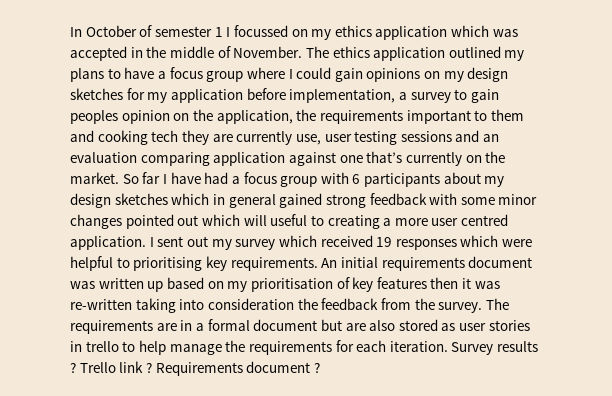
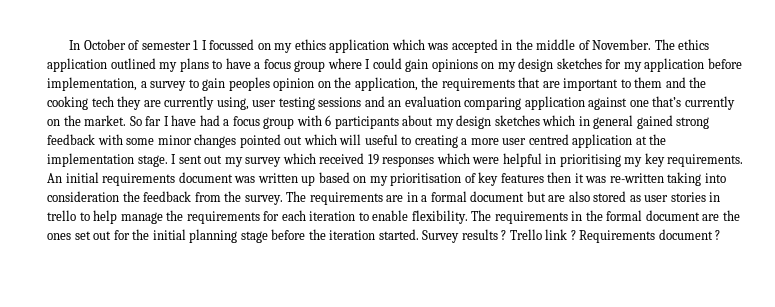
- The ethics application outlined my plans to have a focus group where I could gain opinions on my design sketches for my application before implementation, a survey to gain peoples opinion on the application, the requirements important to them and cooking tech they are currently use, user testing sessions and an evaluation comparing application against one that’s currently on the market.
+ The ethics application outlined my plans to have a focus group where I could gain opinions on my design sketches for my application before implementation, a survey to gain peoples opinion on the application, the requirements that are important to them and the cooking tech they are currently using, user testing sessions and an evaluation comparing application against one that’s currently on the market.
- So far I have had a focus group with 6 participants about my design sketches which in general gained strong feedback with some minor changes pointed out which will useful to creating a more user centred application.
+ So far I have had a focus group with 6 participants about my design sketches which in general gained strong feedback with some minor changes pointed out which will useful to creating a more user centred application at the implementation stage.
- I sent out my survey which received 19 responses which were helpful to prioritising key requirements.
+ I sent out my survey which received 19 responses which were helpful in prioritising my key requirements.
- The requirements are in a formal document but are also stored as user stories in trello to help manage the requirements for each iteration.
+ The requirements are in a formal document but are also stored as user stories in trello to help manage the requirements for each iteration to enable flexibility. The requirements in the formal document are the ones set out for the initial planning stage before the iteration started.

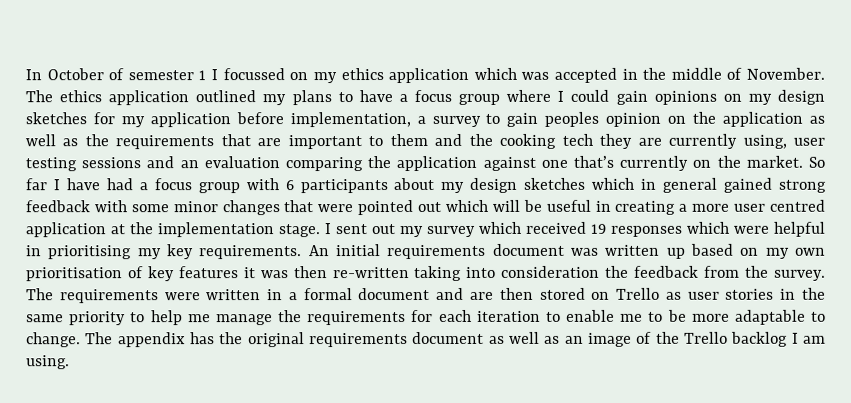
- The ethics application outlined my plans to have a focus group where I could gain opinions on my design sketches for my application before implementation, a survey to gain peoples opinion on the application, the requirements that are important to them and the cooking tech they are currently using, user testing sessions and an evaluation comparing application against one that’s currently on the market.
+ The ethics application outlined my plans to have a focus group where I could gain opinions on my design sketches for my application before implementation, a survey to gain peoples opinion on the application as well as the requirements that are important to them and the cooking tech they are currently using, user testing sessions and an evaluation comparing the application against one that’s currently on the market.
- So far I have had a focus group with 6 participants about my design sketches which in general gained strong feedback with some minor changes pointed out which will useful to creating a more user centred application at the implementation stage.
+ So far I have had a focus group with 6 participants about my design sketches which in general gained strong feedback with some minor changes that were pointed out which will be useful in creating a more user centred application at the implementation stage.
- An initial requirements document was written up based on my prioritisation of key features then it was re-written taking into consideration the feedback from the survey.
+ An initial requirements document was written up based on my own prioritisation of key features it was then re-written taking into consideration the feedback from the survey.
- The requirements are in a formal document but are also stored as user stories in trello to help manage the requirements for each iteration to enable flexibility. The requirements in the formal document are the ones set out for the initial planning stage before the iteration started. Survey results ? Trello link ? Requirements document ?
+ The requirements were written in a formal document and are then stored on Trello as user stories in the same priority to help me manage the requirements for each iteration to enable me to be more adaptable to change. The appendix has the original requirements document as well as an image of the Trello backlog I am using.

